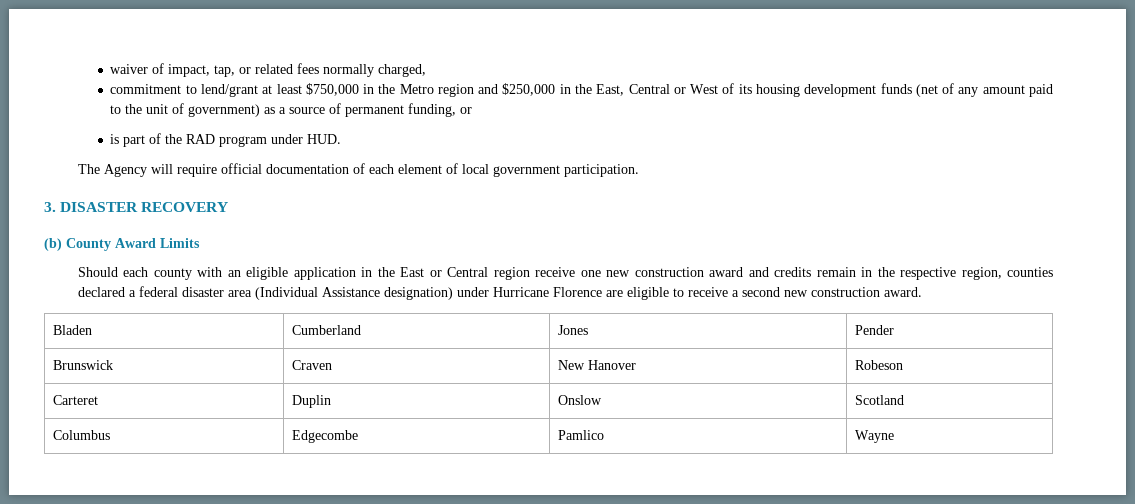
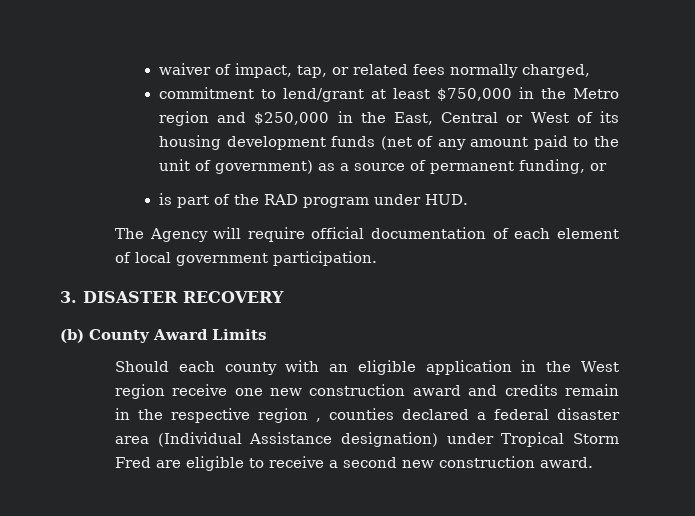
- Should each county with an eligible application in the East or Central region receive one new construction award and credits remain in the respective region, counties declared a federal disaster area (Individual Assistance designation) under Hurricane Florence are eligible to receive a second new construction award.
+ Should each county with an eligible application in the West region receive one new construction award and credits remain in the respective region , counties declared a federal disaster area (Individual Assistance designation) under Tropical Storm Fred are eligible to receive a second new construction award.
- Bladen | Cumberland | Jones | Pender
- Brunswick | Craven | New Hanover | Robeson
- Carteret | Duplin | Onslow | Scotland
- Columbus | Edgecombe | Pamlico | Wayne

